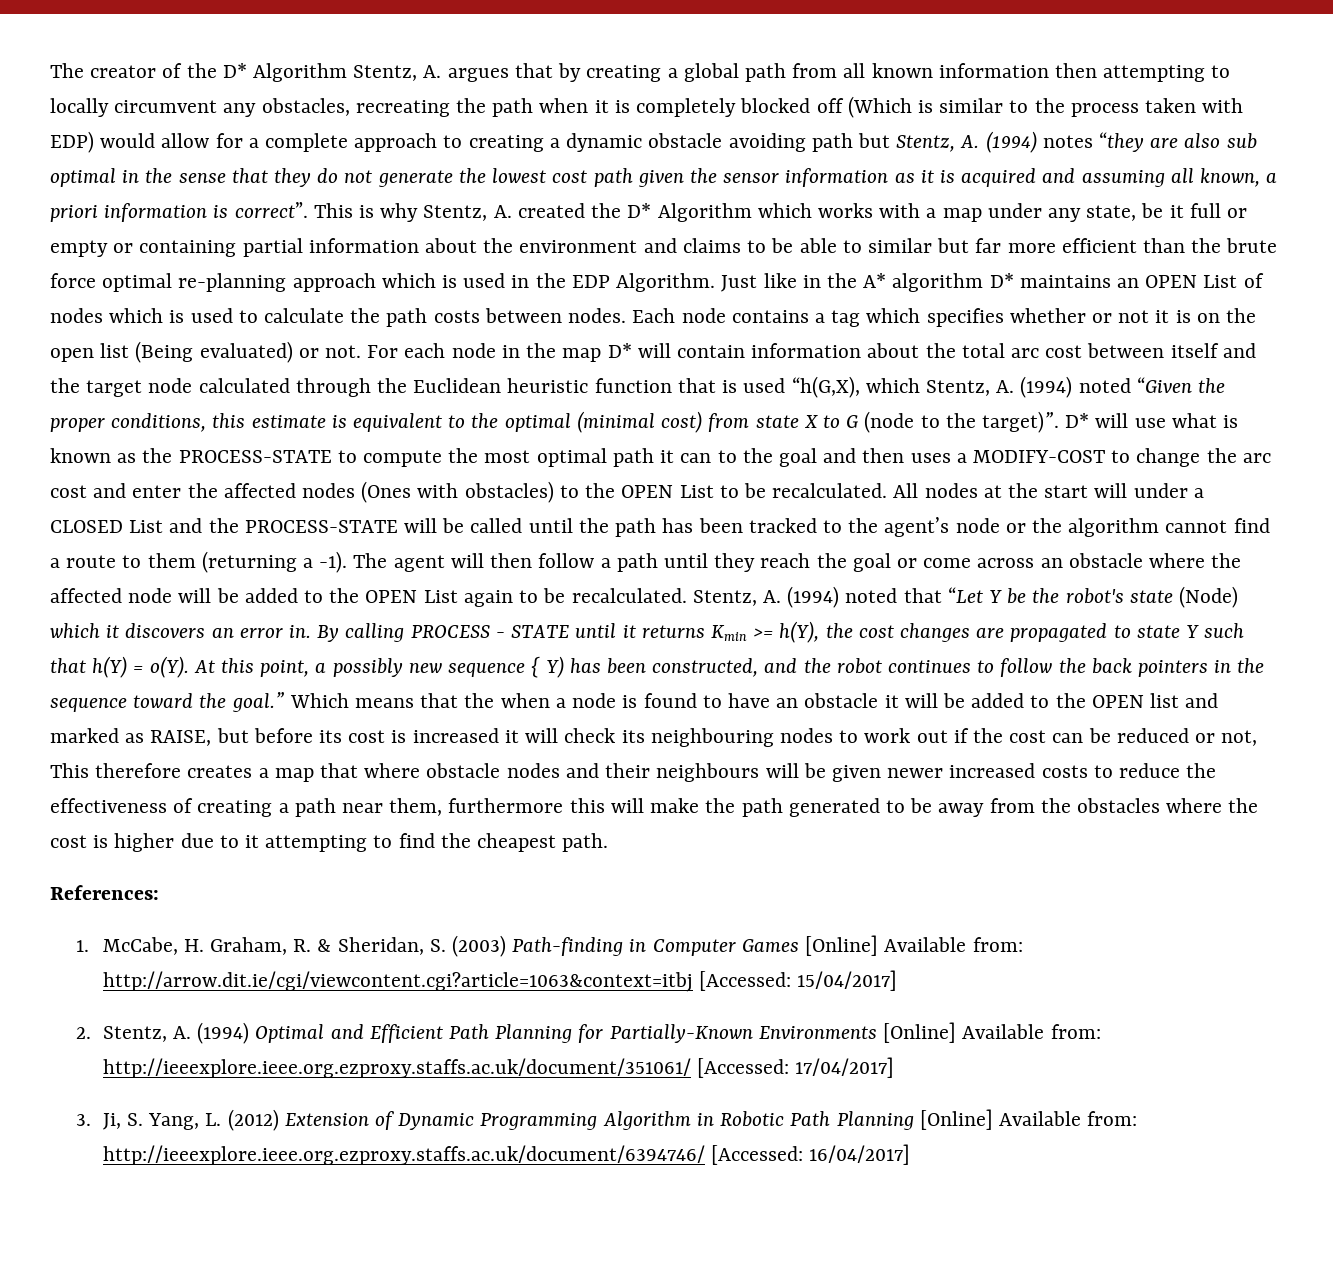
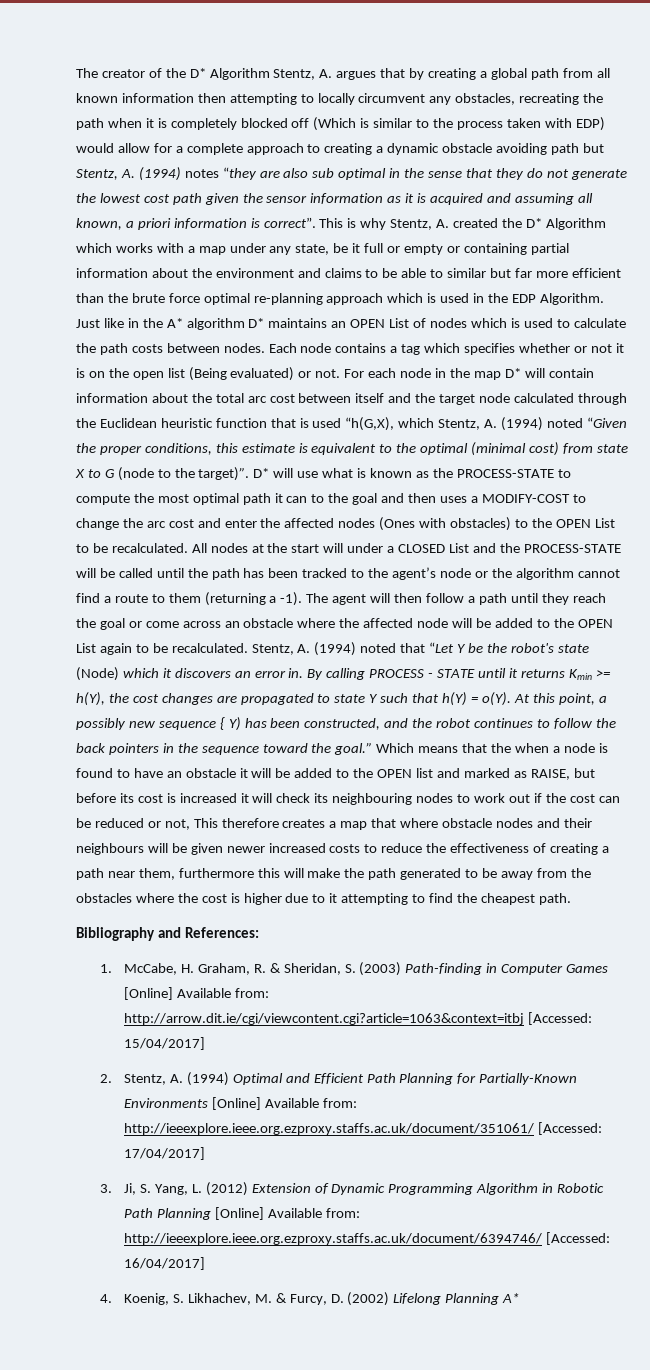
- References:
+ Bibliography and References:
+ 4. Koenig, S. Likhachev, M. & Furcy, D. (2002) Lifelong Planning A*

